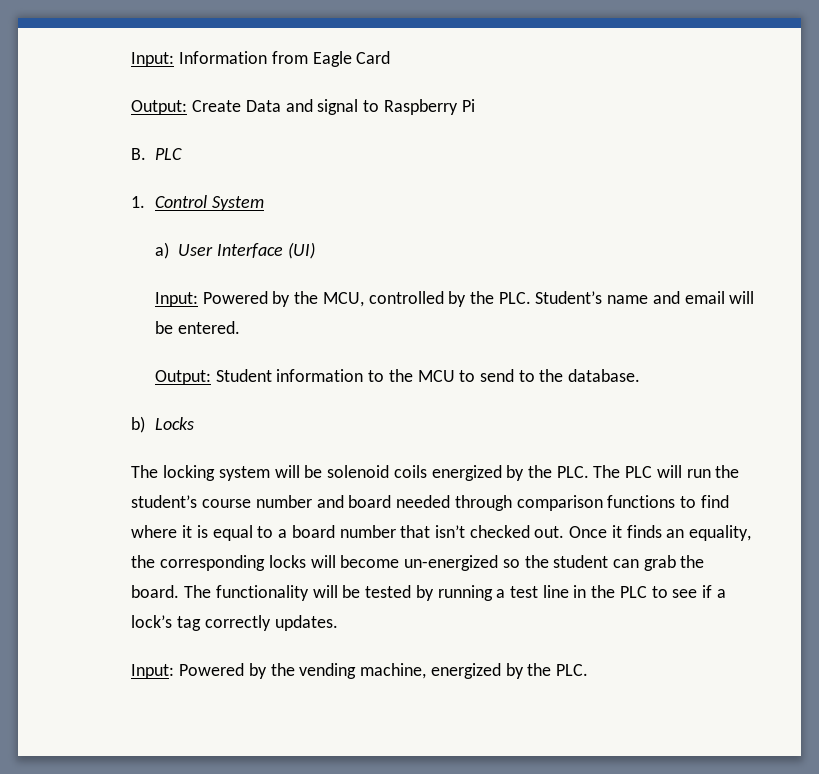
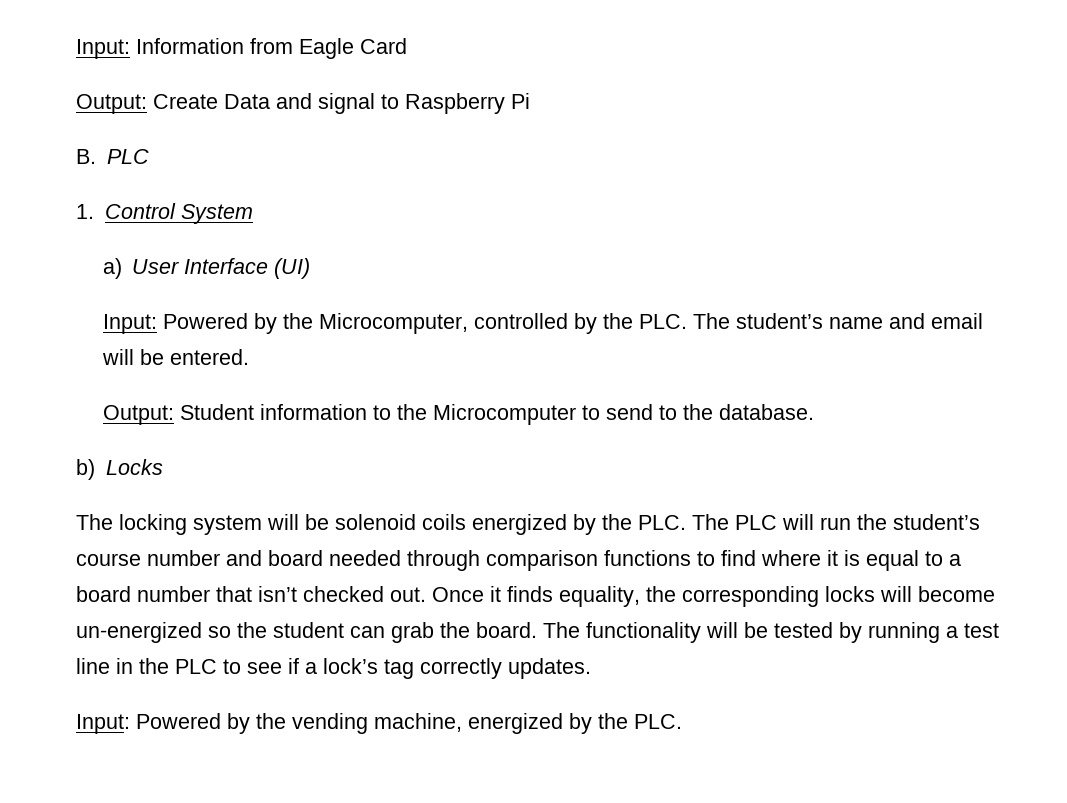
- Input: Powered by the MCU, controlled by the PLC. Student’s name and email will be entered.
+ Input: Powered by the Microcomputer, controlled by the PLC. The student’s name and email will be entered.
- Output: Student information to the MCU to send to the database.
+ Output: Student information to the Microcomputer to send to the database.
- Once it finds an equality, the corresponding locks will become un-energized so the student can grab the board.
+ Once it finds equality, the corresponding locks will become un-energized so the student can grab the board.

